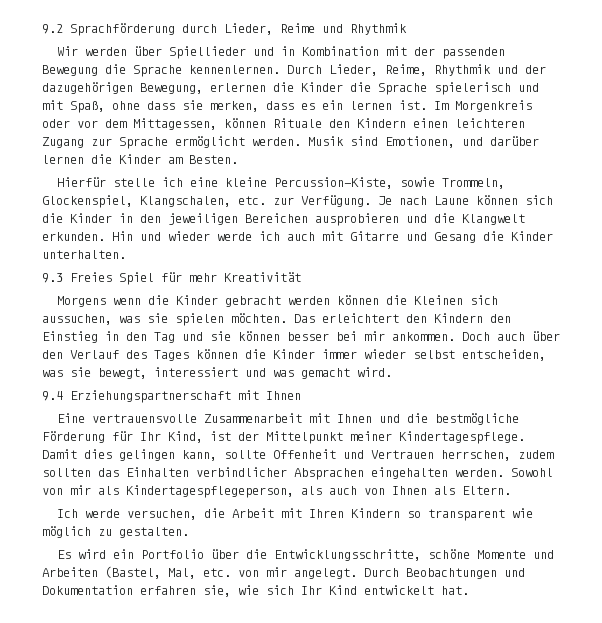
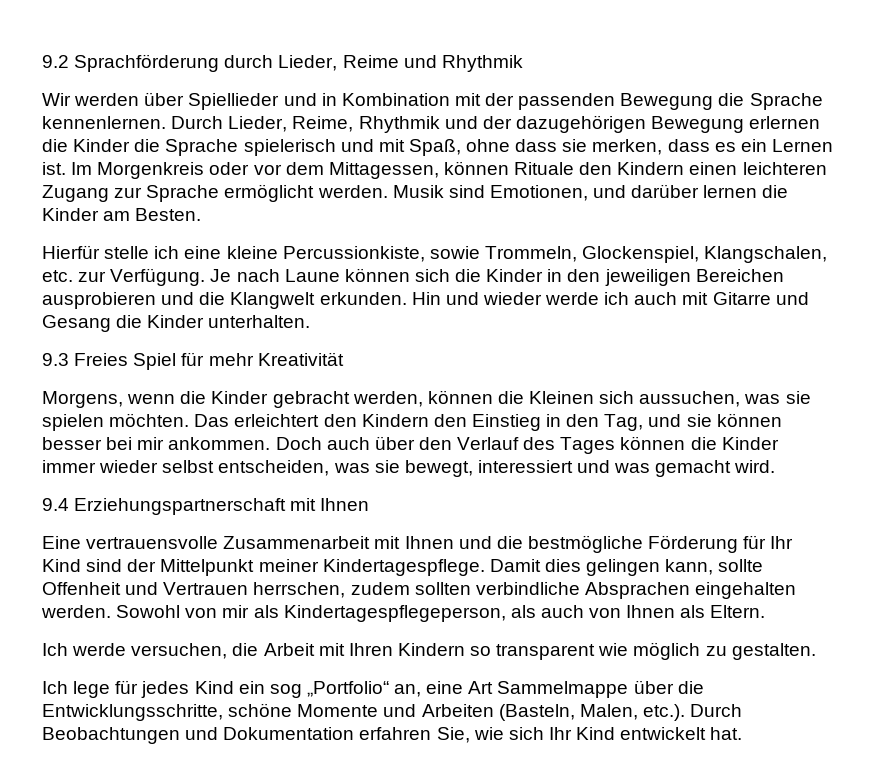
- Durch Lieder, Reime, Rhythmik und der dazugehörigen Bewegung, erlernen die Kinder die Sprache spielerisch und mit Spaß, ohne dass sie merken, dass es ein lernen ist.
+ Durch Lieder, Reime, Rhythmik und der dazugehörigen Bewegung erlernen die Kinder die Sprache spielerisch und mit Spaß, ohne dass sie merken, dass es ein Lernen ist.
- Hierfür stelle ich eine kleine Percussion-Kiste, sowie Trommeln, Glockenspiel, Klangschalen, etc. zur Verfügung.
+ Hierfür stelle ich eine kleine Percussionkiste, sowie Trommeln, Glockenspiel, Klangschalen, etc. zur Verfügung.
- Morgens wenn die Kinder gebracht werden können die Kleinen sich aussuchen, was sie spielen möchten.
+ Morgens, wenn die Kinder gebracht werden, können die Kleinen sich aussuchen, was sie spielen möchten.
- Das erleichtert den Kindern den Einstieg in den Tag und sie können besser bei mir ankommen.
+ Das erleichtert den Kindern den Einstieg in den Tag, und sie können besser bei mir ankommen.
- Eine vertrauensvolle Zusammenarbeit mit Ihnen und die bestmögliche Förderung für Ihr Kind, ist der Mittelpunkt meiner Kindertagespflege.
+ Eine vertrauensvolle Zusammenarbeit mit Ihnen und die bestmögliche Förderung für Ihr Kind sind der Mittelpunkt meiner Kindertagespflege.
- Damit dies gelingen kann, sollte Offenheit und Vertrauen herrschen, zudem sollten das Einhalten verbindlicher Absprachen eingehalten werden.
+ Damit dies gelingen kann, sollte Offenheit und Vertrauen herrschen, zudem sollten verbindliche Absprachen eingehalten werden.
- Es wird ein Portfolio über die Entwicklungsschritte, schöne Momente und Arbeiten (Bastel, Mal, etc. von mir angelegt. Durch Beobachtungen und Dokumentation erfahren sie, wie sich Ihr Kind entwickelt hat.
+ Ich lege für jedes Kind ein sog „Portfolio“ an, eine Art Sammelmappe über die Entwicklungsschritte, schöne Momente und Arbeiten (Basteln, Malen, etc.). Durch Beobachtungen und Dokumentation erfahren Sie, wie sich Ihr Kind entwickelt hat.

